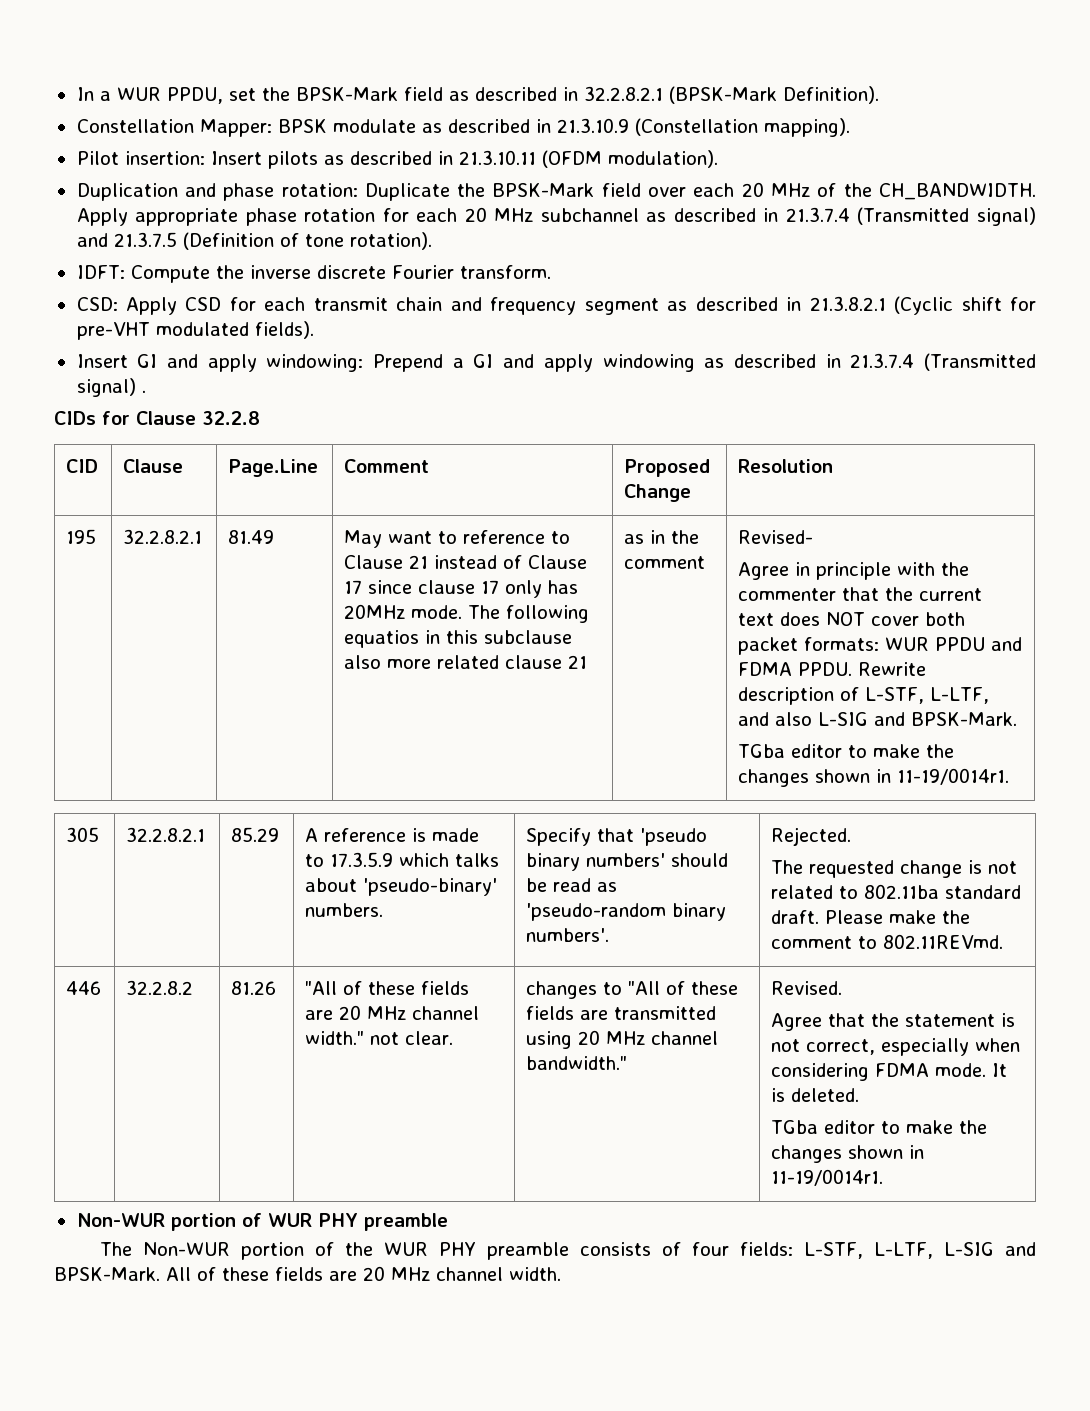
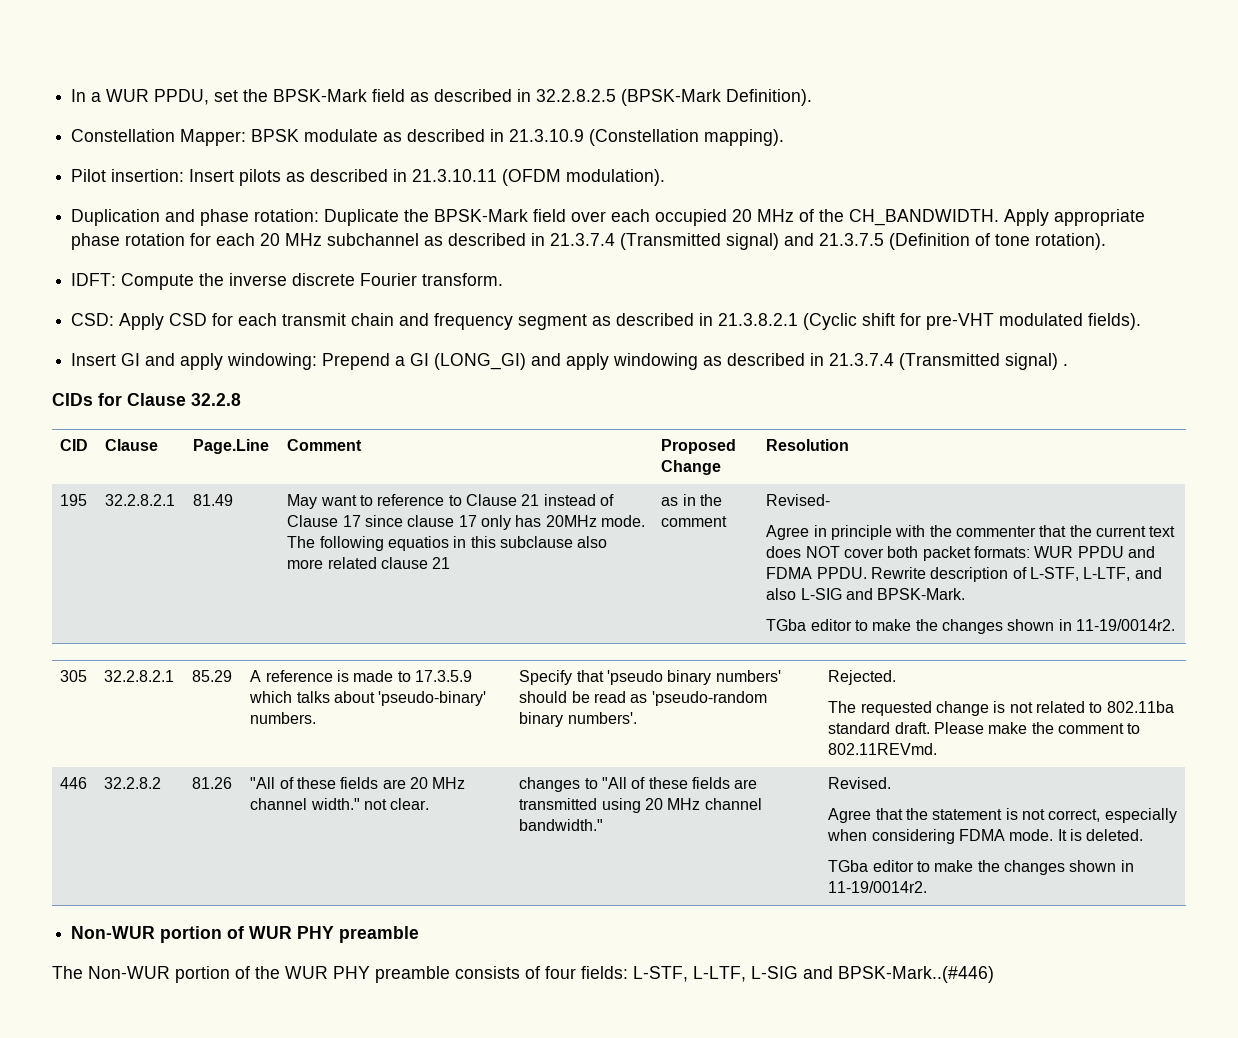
- In a WUR PPDU, set the BPSK-Mark field as described in 32.2.8.2.1 (BPSK-Mark Definition).
+ In a WUR PPDU, set the BPSK-Mark field as described in 32.2.8.2.5 (BPSK-Mark Definition).
- Duplication and phase rotation: Duplicate the BPSK-Mark field over each 20 MHz of the CH_BANDWIDTH.
+ Duplication and phase rotation: Duplicate the BPSK-Mark field over each occupied 20 MHz of the CH_BANDWIDTH.
- Insert GI and apply windowing: Prepend a GI and apply windowing as described in 21.3.7.4 (Transmitted signal) .
+ Insert GI and apply windowing: Prepend a GI (LONG_GI) and apply windowing as described in 21.3.7.4 (Transmitted signal) .
  Rewrite description of L-STF, L-LTF, and also L-SIG and BPSK-Mark.
- TGba editor to make the changes shown in 11-19/0014r1.
+ TGba editor to make the changes shown in 11-19/0014r2.
  It is deleted.
- TGba editor to make the changes shown in 11-19/0014r1.
+ TGba editor to make the changes shown in 11-19/0014r2.
- The Non-WUR portion of the WUR PHY preamble consists of four fields: L-STF, L-LTF, L-SIG and BPSK-Mark. All of these fields are 20 MHz channel width.
+ The Non-WUR portion of the WUR PHY preamble consists of four fields: L-STF, L-LTF, L-SIG and BPSK-Mark..(#446)

